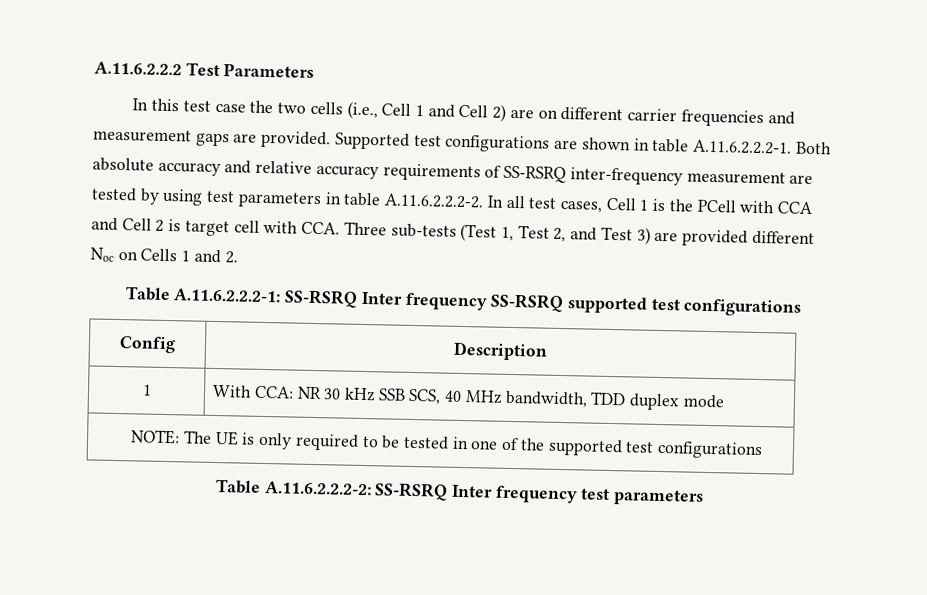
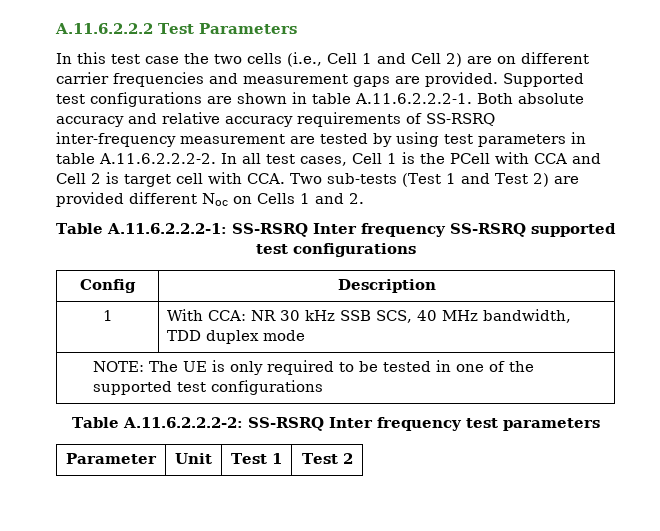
- Supported test configurations are shown in table A.11.6.2.2.2-1. Both absolute accuracy and relative accuracy requirements of SS-RSRQ inter-frequency measurement are tested by using test parameters in table A.11.6.2.2.2-2. In all test cases, Cell 1 is the PCell with CCA and Cell 2 is target cell with CCA. Three sub-tests (Test 1, Test 2, and Test 3) are provided different Noc on Cells 1 and 2.
+ Supported test configurations are shown in table A.11.6.2.2.2-1. Both absolute accuracy and relative accuracy requirements of SS-RSRQ inter-frequency measurement are tested by using test parameters in table A.11.6.2.2.2-2. In all test cases, Cell 1 is the PCell with CCA and Cell 2 is target cell with CCA. Two sub-tests (Test 1 and Test 2) are provided different Noc on Cells 1 and 2.
+ Parameter | Unit | Test 1 | Test 2

